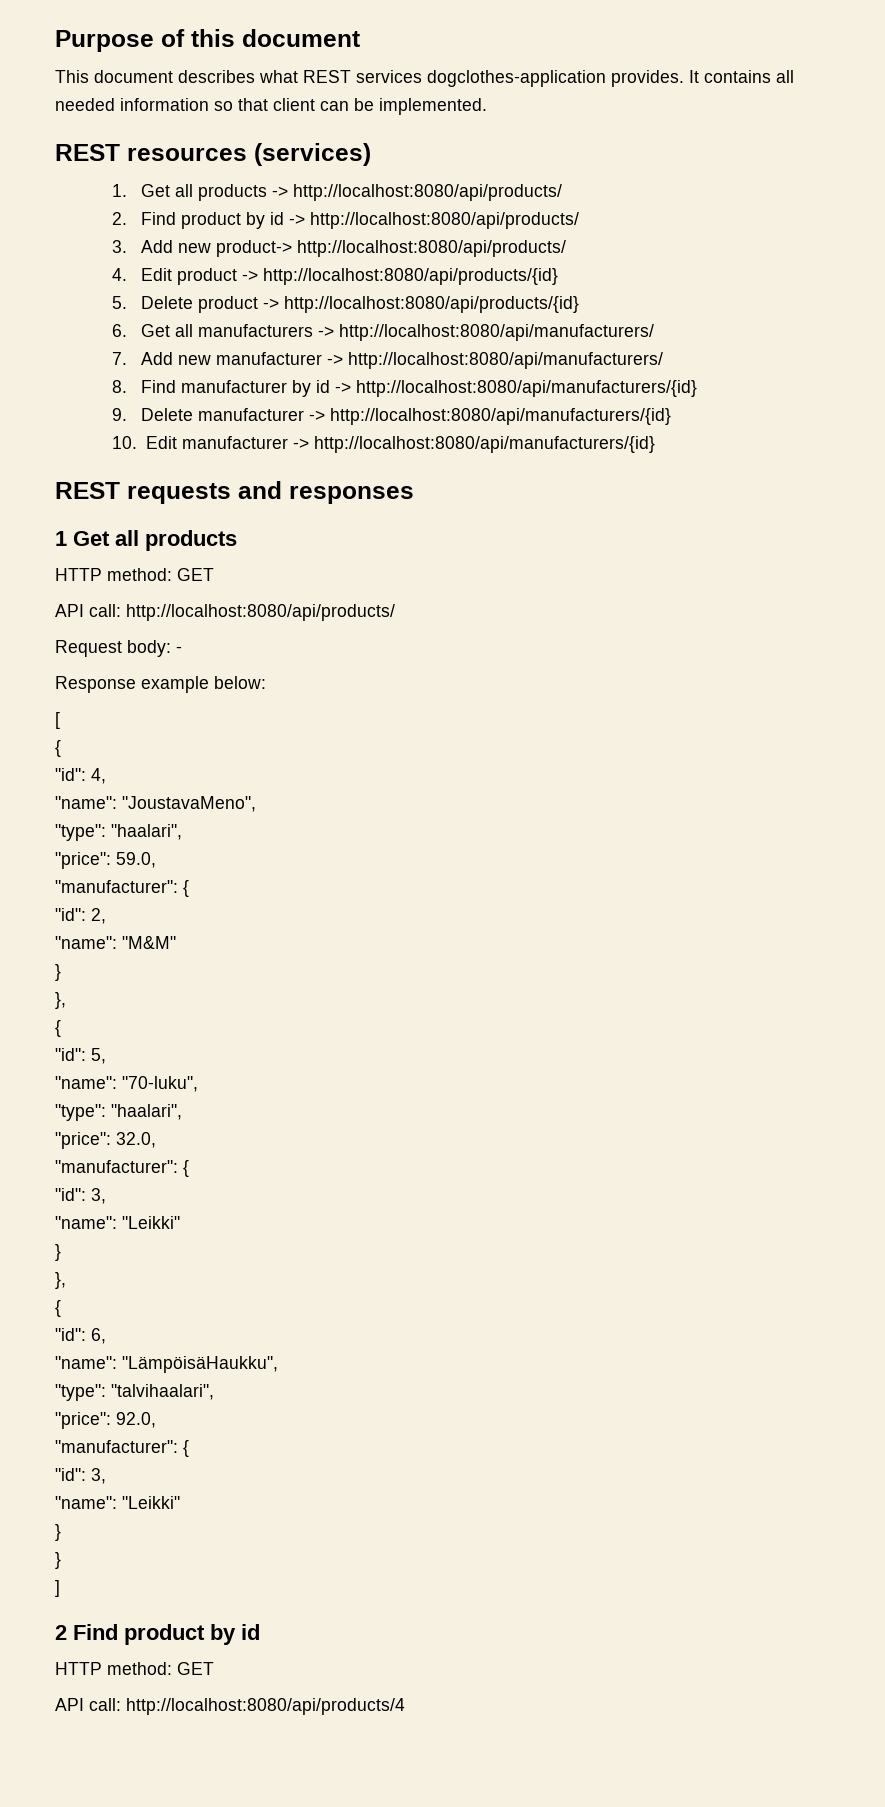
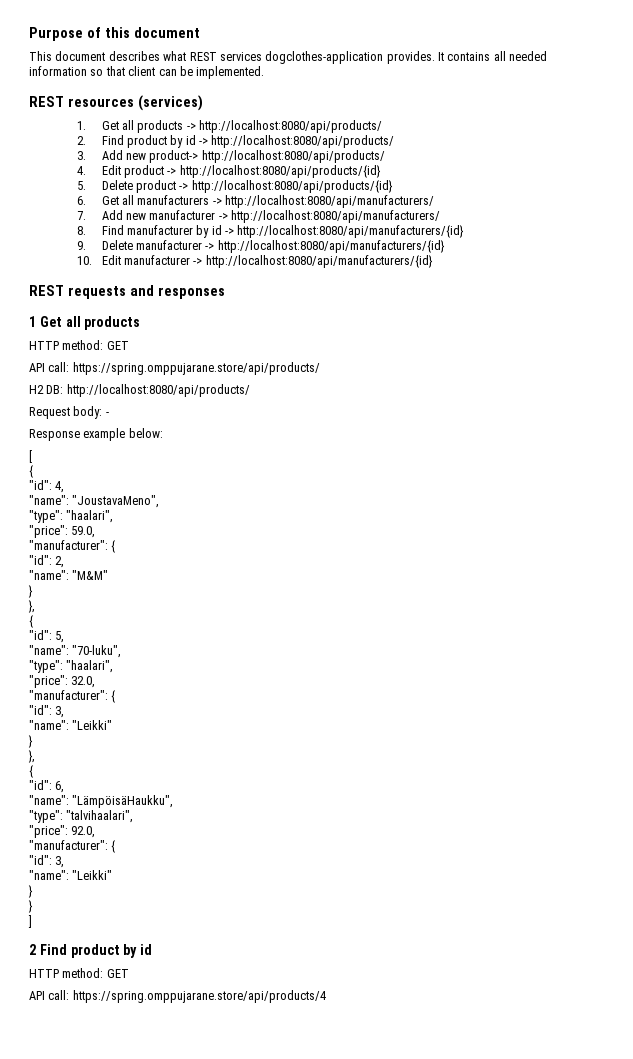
- API call: http://localhost:8080/api/products/
+ API call: https://spring.omppujarane.store/api/products/
+ H2 DB: http://localhost:8080/api/products/
- API call: http://localhost:8080/api/products/4
+ API call: https://spring.omppujarane.store/api/products/4

